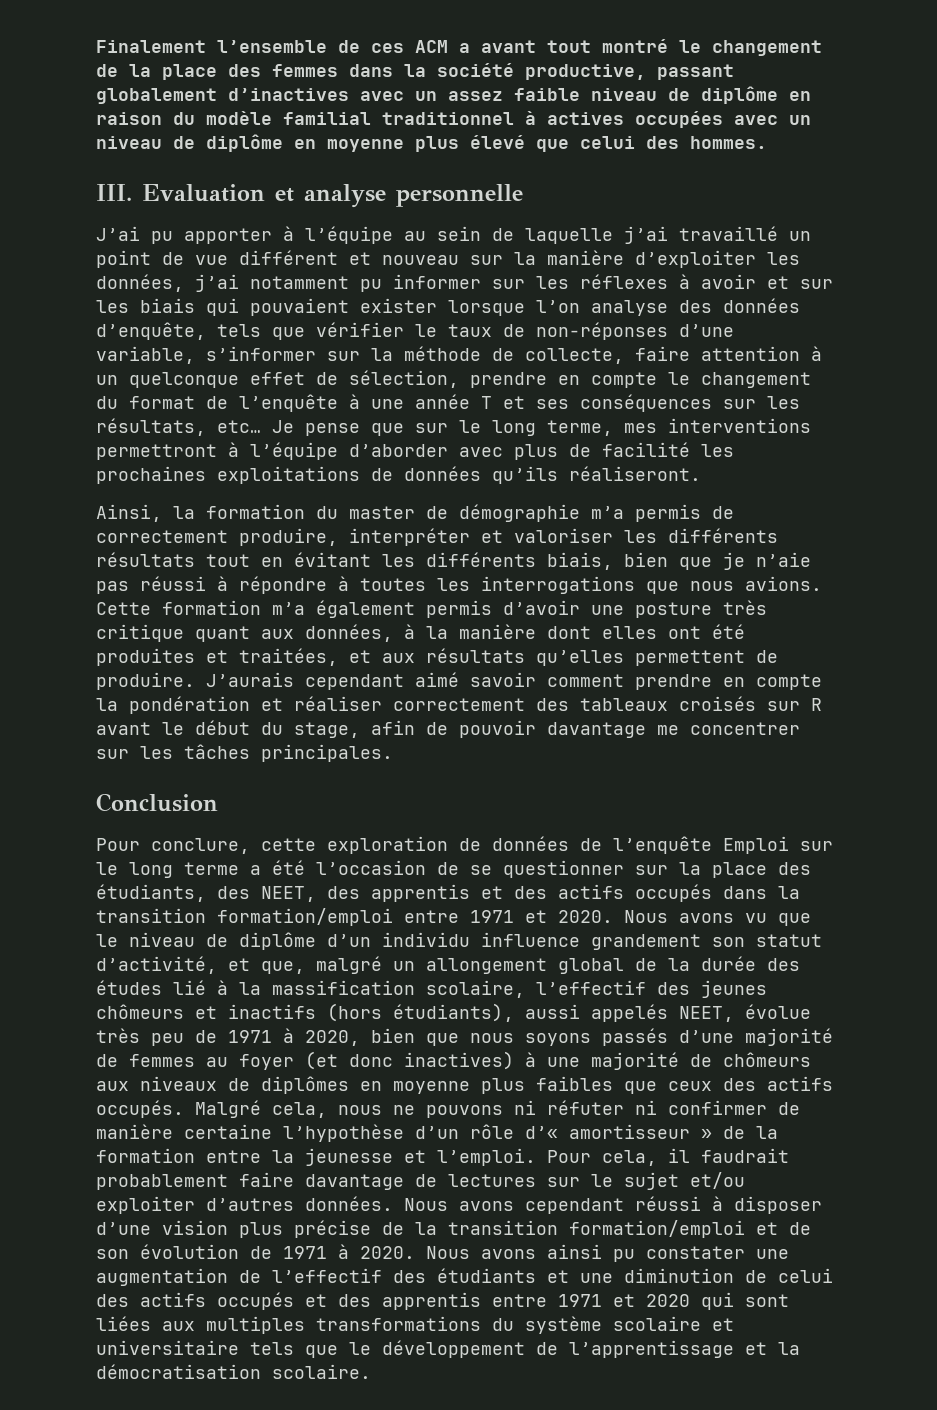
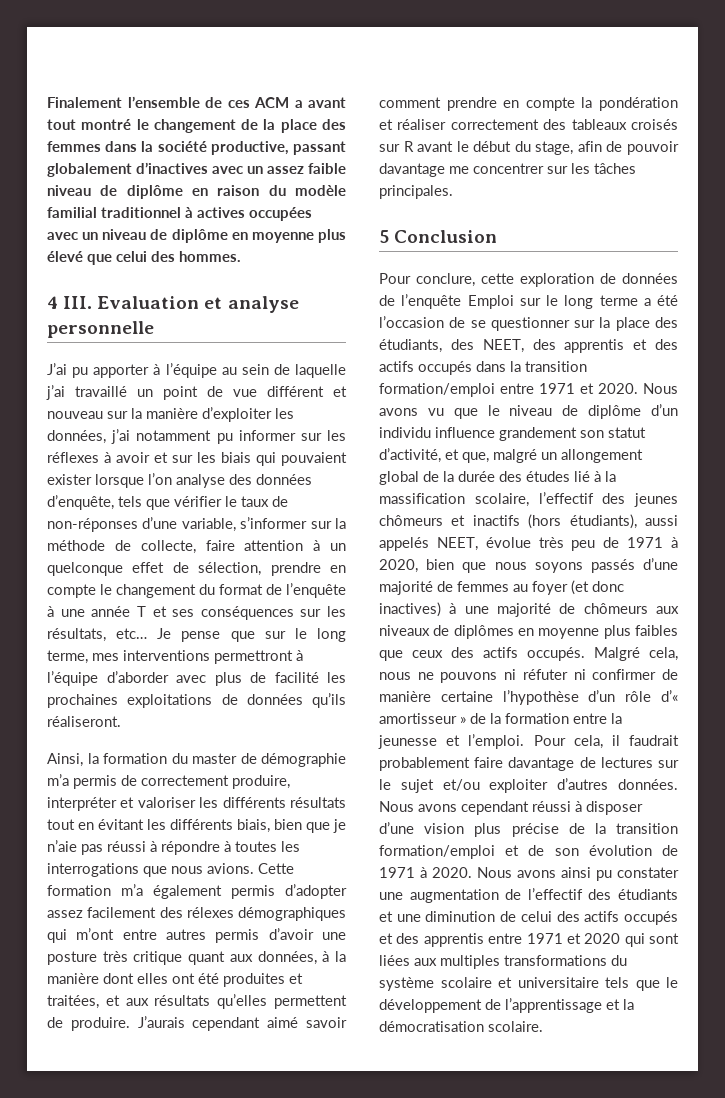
- III. Evaluation et analyse personnelle
+ 4 III. Evaluation et analyse personnelle
- Cette formation m’a également permis d’avoir une posture très critique quant aux données, à la manière dont elles ont été produites et traitées, et aux résultats qu’elles permettent de produire.
+ Cette formation m’a également permis d’adopter assez facilement des rélexes démographiques qui m’ont entre autres permis d’avoir une posture très critique quant aux données, à la manière dont elles ont été produites et traitées, et aux résultats qu’elles permettent de produire.
- Conclusion
+ 5 Conclusion

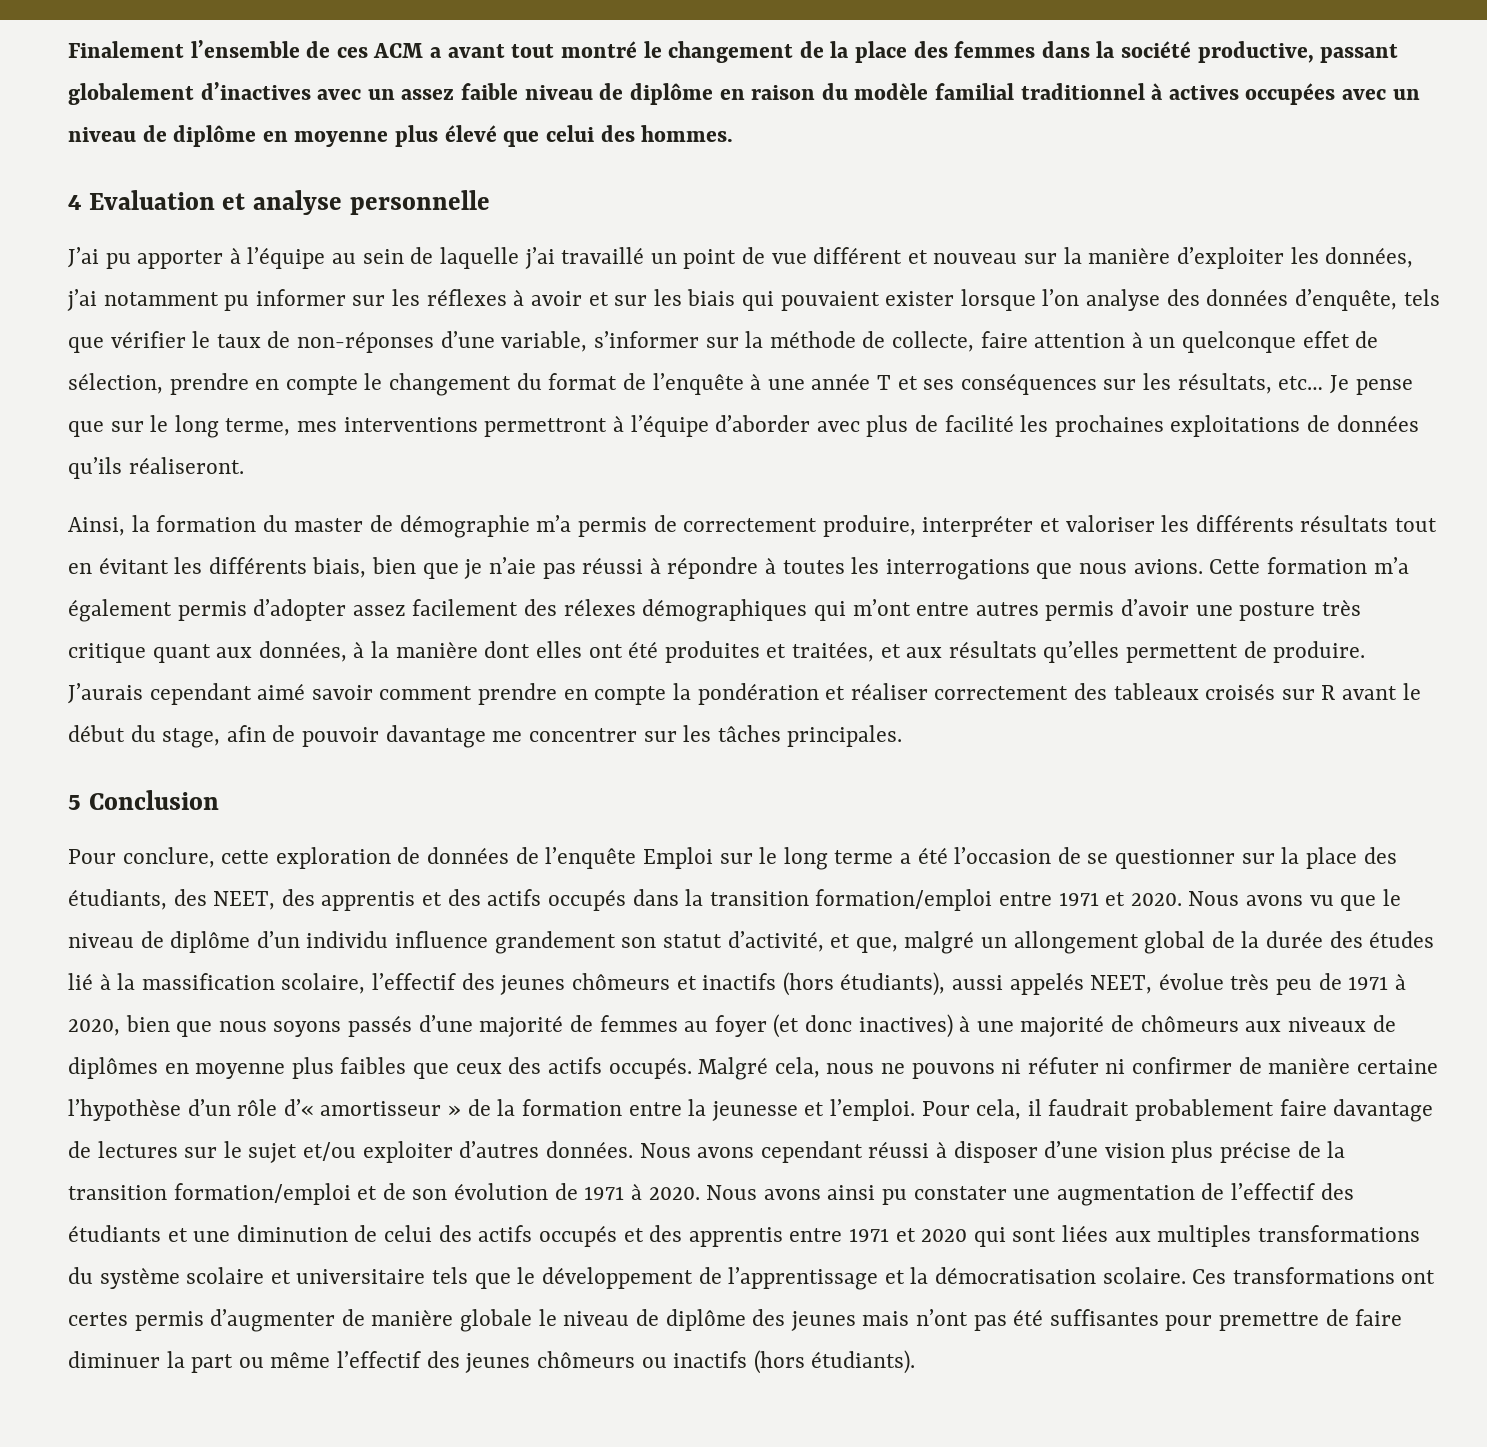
- 4 III. Evaluation et analyse personnelle
+ 4 Evaluation et analyse personnelle
+ Ces transformations ont certes permis d’augmenter de manière globale le niveau de diplôme des jeunes mais n’ont pas été suffisantes pour premettre de faire diminuer la part ou même l’effectif des jeunes chômeurs ou inactifs (hors étudiants).

